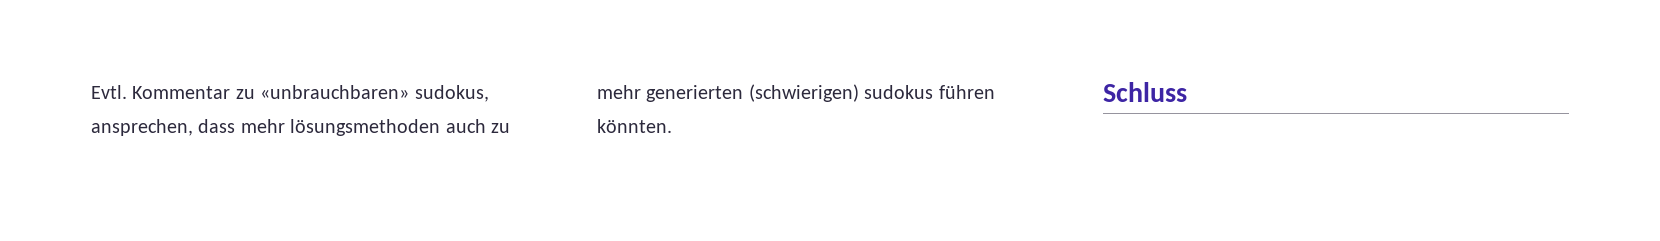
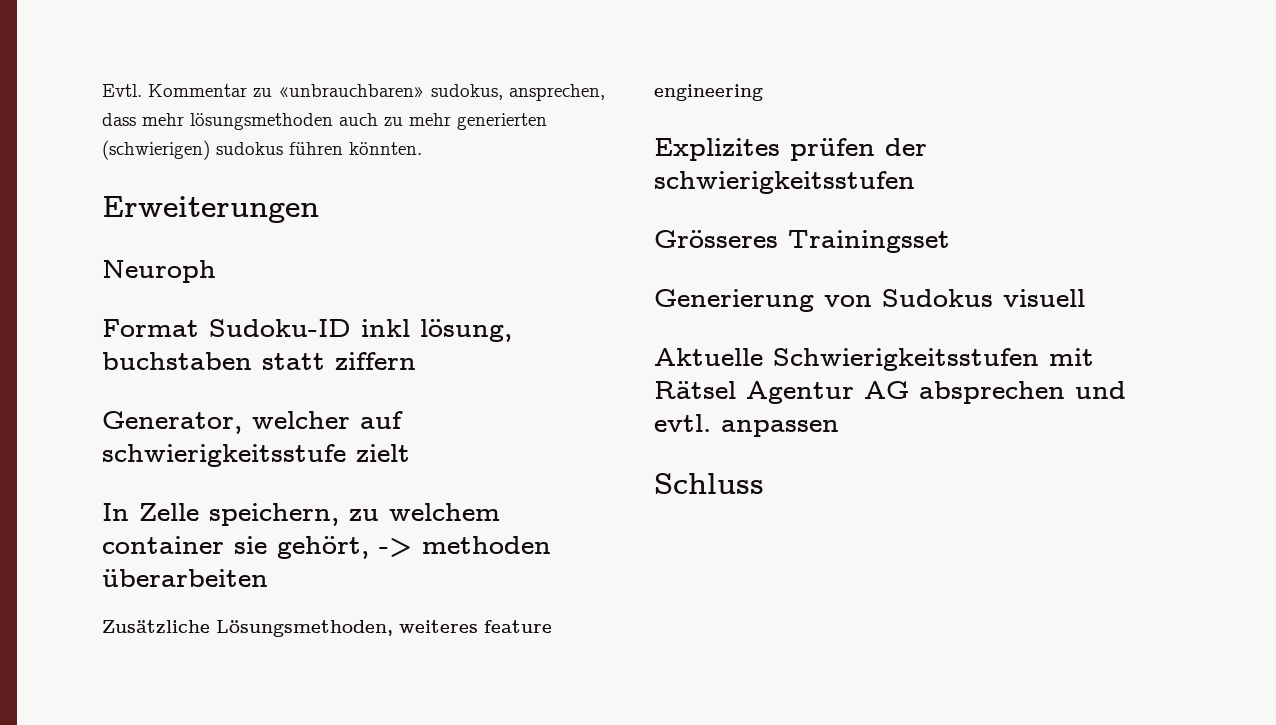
+ Erweiterungen
+ Neuroph
+ Format Sudoku-ID inkl lösung, buchstaben statt ziffern
+ Generator, welcher auf schwierigkeitsstufe zielt
+ In Zelle speichern, zu welchem container sie gehört, -> methoden überarbeiten
+ Zusätzliche Lösungsmethoden, weiteres feature engineering
+ Explizites prüfen der schwierigkeitsstufen
+ Grösseres Trainingsset
+ Generierung von Sudokus visuell
+ Aktuelle Schwierigkeitsstufen mit Rätsel Agentur AG absprechen und evtl. anpassen

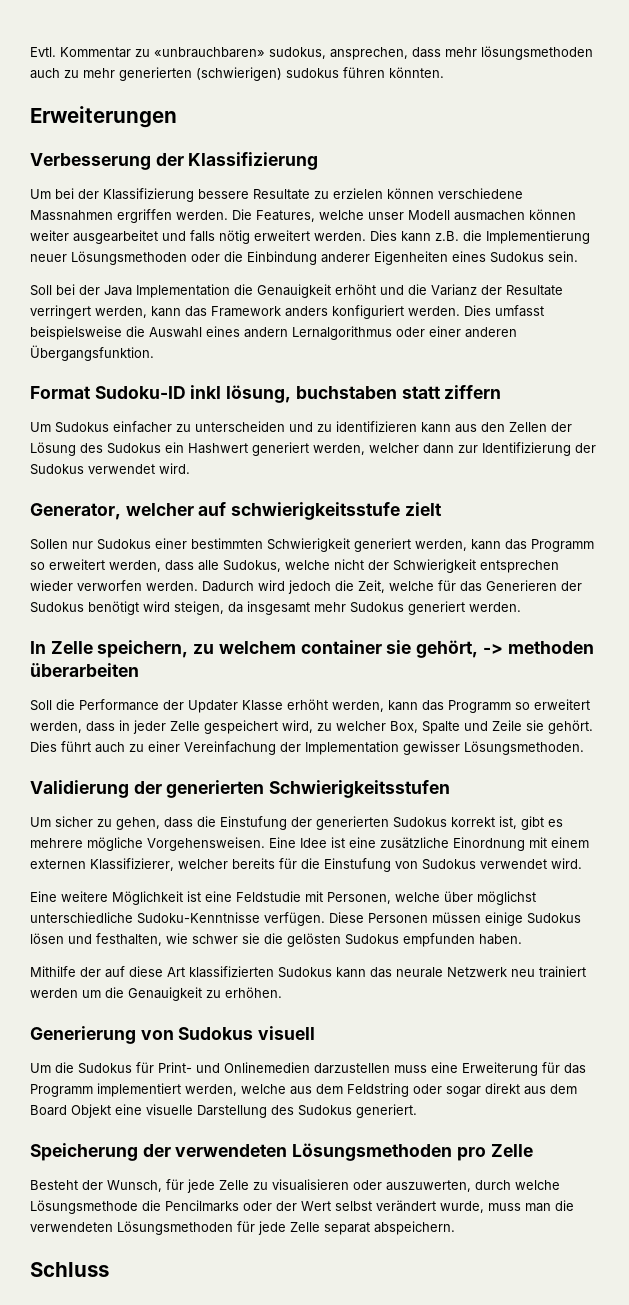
- Neuroph
+ Verbesserung der Klassifizierung
+ Um bei der Klassifizierung bessere Resultate zu erzielen können verschiedene Massnahmen ergriffen werden. Die Features, welche unser Modell ausmachen können weiter ausgearbeitet und falls nötig erweitert werden. Dies kann z.B. die Implementierung neuer Lösungsmethoden oder die Einbindung anderer Eigenheiten eines Sudokus sein.
+ Soll bei der Java Implementation die Genauigkeit erhöht und die Varianz der Resultate verringert werden, kann das Framework anders konfiguriert werden. Dies umfasst beispielsweise die Auswahl eines andern Lernalgorithmus oder einer anderen Übergangsfunktion.
+ Um Sudokus einfacher zu unterscheiden und zu identifizieren kann aus den Zellen der Lösung des Sudokus ein Hashwert generiert werden, welcher dann zur Identifizierung der Sudokus verwendet wird.
+ Sollen nur Sudokus einer bestimmten Schwierigkeit generiert werden, kann das Programm so erweitert werden, dass alle Sudokus, welche nicht der Schwierigkeit entsprechen wieder verworfen werden. Dadurch wird jedoch die Zeit, welche für das Generieren der Sudokus benötigt wird steigen, da insgesamt mehr Sudokus generiert werden.
- Zusätzliche Lösungsmethoden, weiteres feature engineering
- Explizites prüfen der schwierigkeitsstufen
- Grösseres Trainingsset
+ Soll die Performance der Updater Klasse erhöht werden, kann das Programm so erweitert werden, dass in jeder Zelle gespeichert wird, zu welcher Box, Spalte und Zeile sie gehört. Dies führt auch zu einer Vereinfachung der Implementation gewisser Lösungsmethoden.
+ Validierung der generierten Schwierigkeitsstufen
+ Um sicher zu gehen, dass die Einstufung der generierten Sudokus korrekt ist, gibt es mehrere mögliche Vorgehensweisen. Eine Idee ist eine zusätzliche Einordnung mit einem externen Klassifizierer, welcher bereits für die Einstufung von Sudokus verwendet wird.
+ Eine weitere Möglichkeit ist eine Feldstudie mit Personen, welche über möglichst unterschiedliche Sudoku-Kenntnisse verfügen. Diese Personen müssen einige Sudokus lösen und festhalten, wie schwer sie die gelösten Sudokus empfunden haben.
+ Mithilfe der auf diese Art klassifizierten Sudokus kann das neurale Netzwerk neu trainiert werden um die Genauigkeit zu erhöhen.
  Generierung von Sudokus visuell
- Aktuelle Schwierigkeitsstufen mit Rätsel Agentur AG absprechen und evtl. anpassen
+ Um die Sudokus für Print- und Onlinemedien darzustellen muss eine Erweiterung für das Programm implementiert werden, welche aus dem Feldstring oder sogar direkt aus dem Board Objekt eine visuelle Darstellung des Sudokus generiert.
+ Speicherung der verwendeten Lösungsmethoden pro Zelle
+ Besteht der Wunsch, für jede Zelle zu visualisieren oder auszuwerten, durch welche Lösungsmethode die Pencilmarks oder der Wert selbst verändert wurde, muss man die verwendeten Lösungsmethoden für jede Zelle separat abspeichern.

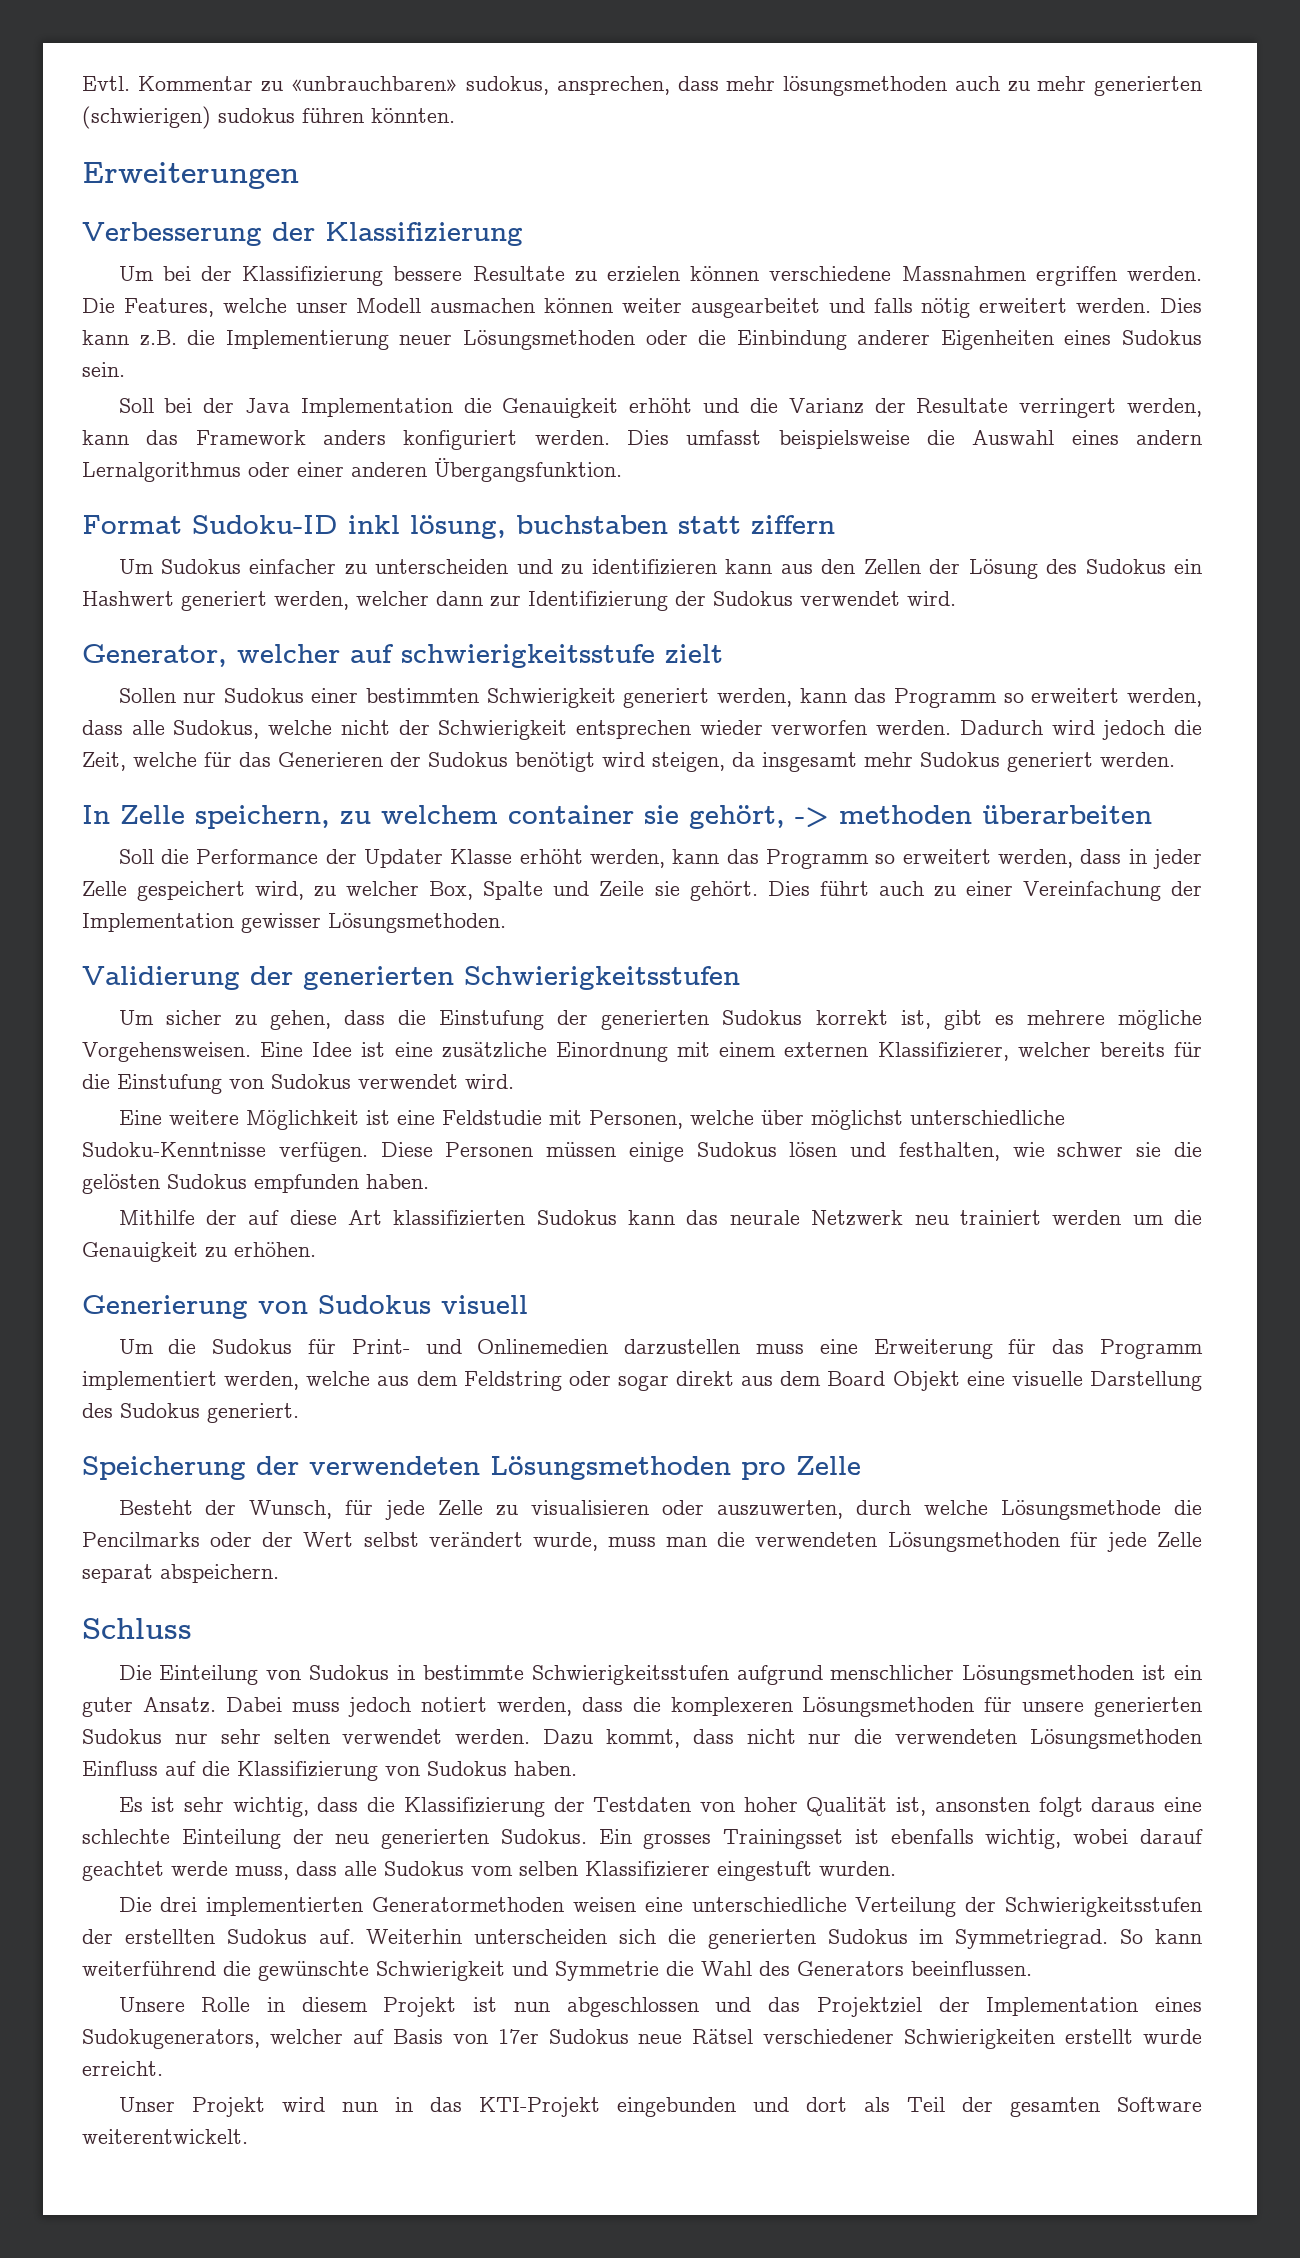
+ Die Einteilung von Sudokus in bestimmte Schwierigkeitsstufen aufgrund menschlicher Lösungsmethoden ist ein guter Ansatz. Dabei muss jedoch notiert werden, dass die komplexeren Lösungsmethoden für unsere generierten Sudokus nur sehr selten verwendet werden. Dazu kommt, dass nicht nur die verwendeten Lösungsmethoden Einfluss auf die Klassifizierung von Sudokus haben.
+ Es ist sehr wichtig, dass die Klassifizierung der Testdaten von hoher Qualität ist, ansonsten folgt daraus eine schlechte Einteilung der neu generierten Sudokus. Ein grosses Trainingsset ist ebenfalls wichtig, wobei darauf geachtet werde muss, dass alle Sudokus vom selben Klassifizierer eingestuft wurden.
+ Die drei implementierten Generatormethoden weisen eine unterschiedliche Verteilung der Schwierigkeitsstufen der erstellten Sudokus auf. Weiterhin unterscheiden sich die generierten Sudokus im Symmetriegrad. So kann weiterführend die gewünschte Schwierigkeit und Symmetrie die Wahl des Generators beeinflussen.
+ Unsere Rolle in diesem Projekt ist nun abgeschlossen und das Projektziel der Implementation eines Sudokugenerators, welcher auf Basis von 17er Sudokus neue Rätsel verschiedener Schwierigkeiten erstellt wurde erreicht.
+ Unser Projekt wird nun in das KTI-Projekt eingebunden und dort als Teil der gesamten Software weiterentwickelt.

